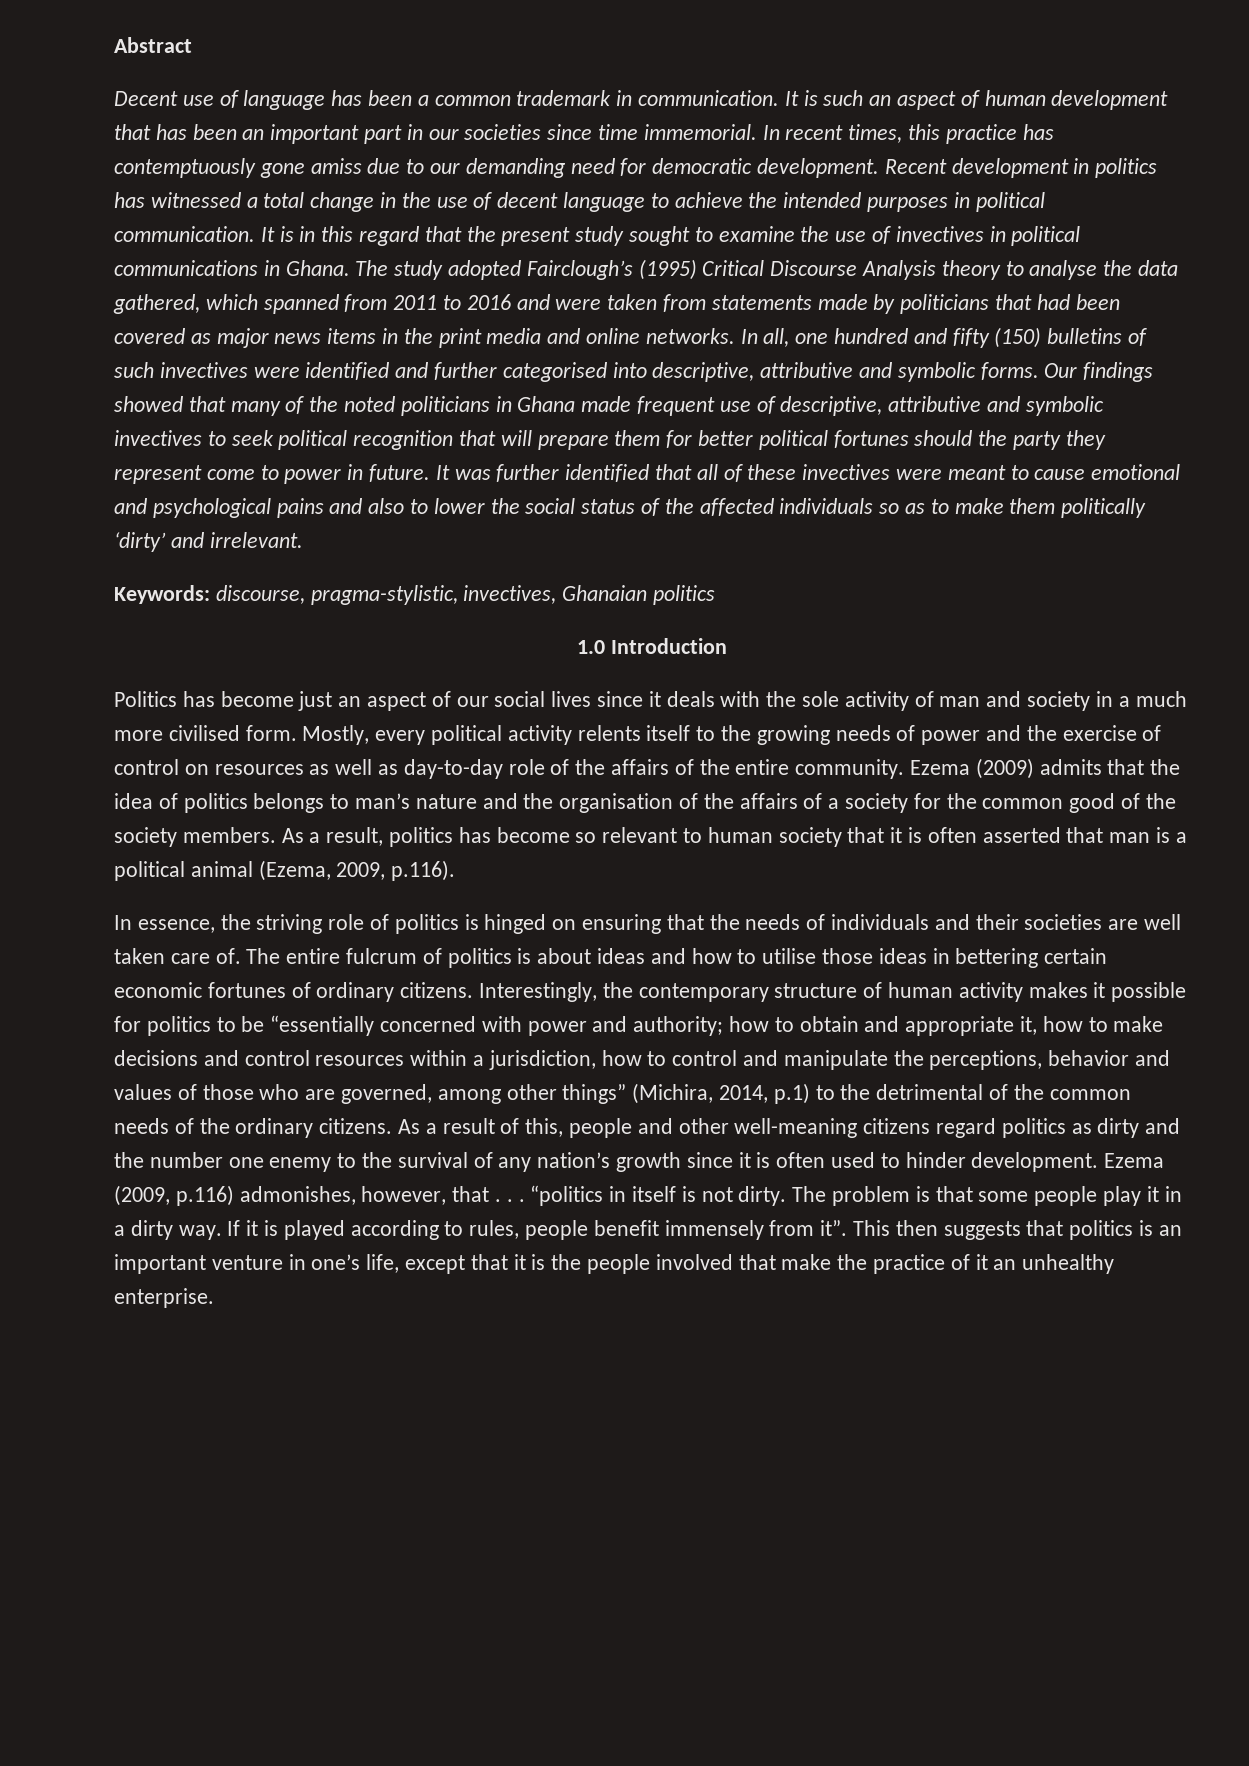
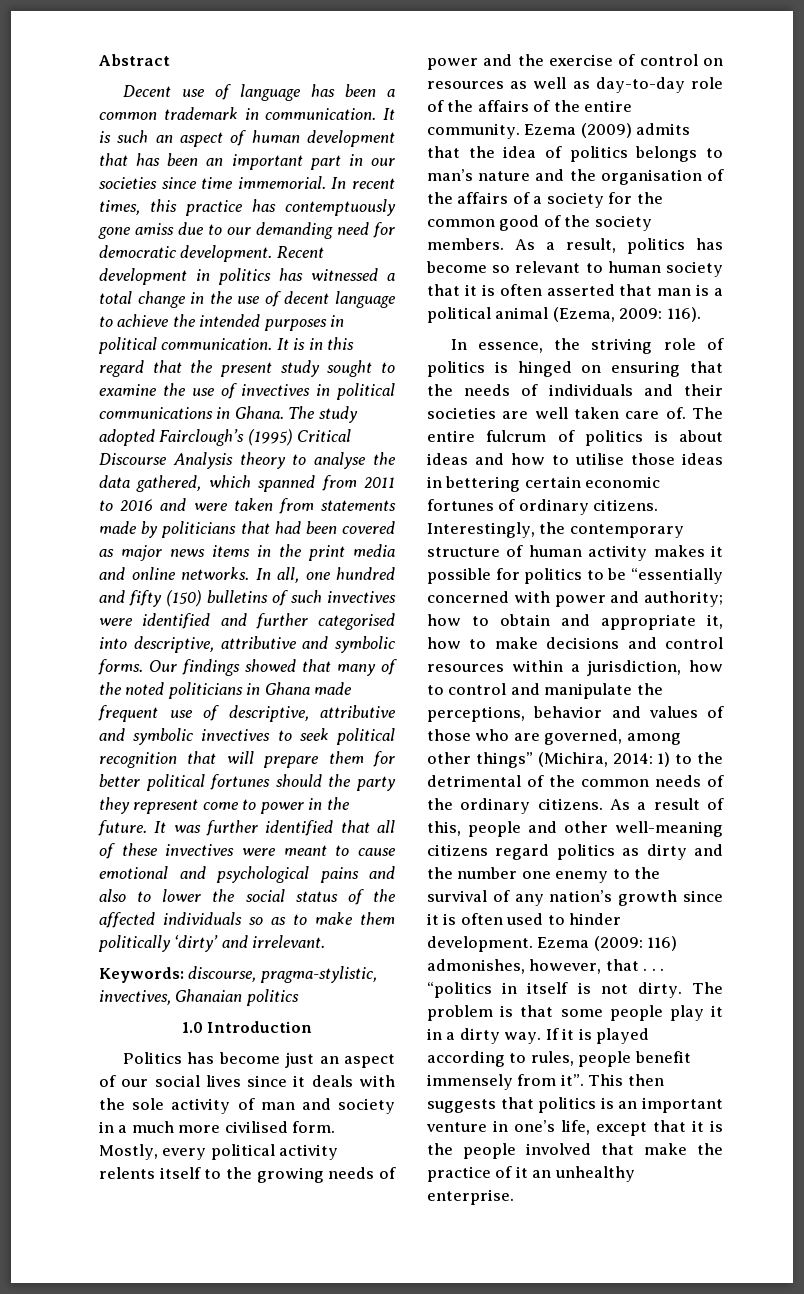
- Our findings showed that many of the noted politicians in Ghana made frequent use of descriptive, attributive and symbolic invectives to seek political recognition that will prepare them for better political fortunes should the party they represent come to power in future.
+ Our findings showed that many of the noted politicians in Ghana made frequent use of descriptive, attributive and symbolic invectives to seek political recognition that will prepare them for better political fortunes should the party they represent come to power in the future.
- As a result, politics has become so relevant to human society that it is often asserted that man is a political animal (Ezema, 2009, p.116).
+ As a result, politics has become so relevant to human society that it is often asserted that man is a political animal (Ezema, 2009: 116).
- how to obtain and appropriate it, how to make decisions and control resources within a jurisdiction, how to control and manipulate the perceptions, behavior and values of those who are governed, among other things” (Michira, 2014, p.1) to the detrimental of the common needs of the ordinary citizens.
+ how to obtain and appropriate it, how to make decisions and control resources within a jurisdiction, how to control and manipulate the perceptions, behavior and values of those who are governed, among other things” (Michira, 2014: 1) to the detrimental of the common needs of the ordinary citizens.
- Ezema (2009, p.116) admonishes, however, that . . .
+ Ezema (2009: 116) admonishes, however, that . . .

